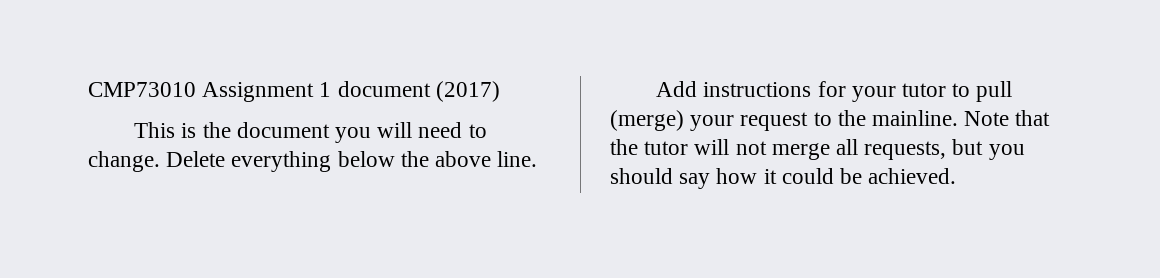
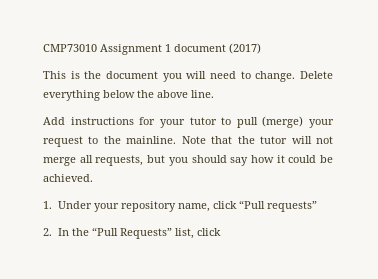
+ 1. Under your repository name, click “Pull requests”
+ 2. In the “Pull Requests” list, click

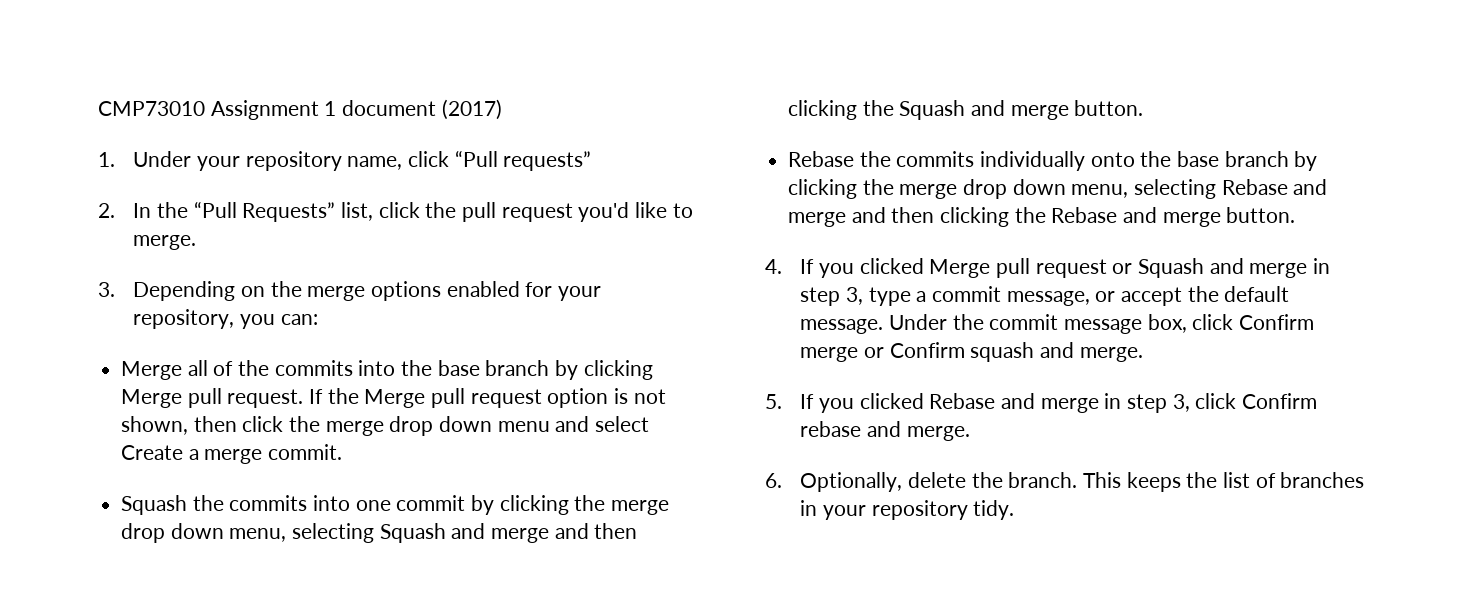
- This is the document you will need to change. Delete everything below the above line.
- Add instructions for your tutor to pull (merge) your request to the mainline. Note that the tutor will not merge all requests, but you should say how it could be achieved.
- 2. In the “Pull Requests” list, click
+ 2. In the “Pull Requests” list, click the pull request you'd like to merge.
+ 3. Depending on the merge options enabled for your repository, you can:
+ Merge all of the commits into the base branch by clicking Merge pull request. If the Merge pull request option is not shown, then click the merge drop down menu and select Create a merge commit.
+ Squash the commits into one commit by clicking the merge drop down menu, selecting Squash and merge and then clicking the Squash and merge button.
+ Rebase the commits individually onto the base branch by clicking the merge drop down menu, selecting Rebase and merge and then clicking the Rebase and merge button.
+ 4. If you clicked Merge pull request or Squash and merge in step 3, type a commit message, or accept the default message. Under the commit message box, click Confirm merge or Confirm squash and merge.
+ 5. If you clicked Rebase and merge in step 3, click Confirm rebase and merge.
+ 6. Optionally, delete the branch. This keeps the list of branches in your repository tidy.

